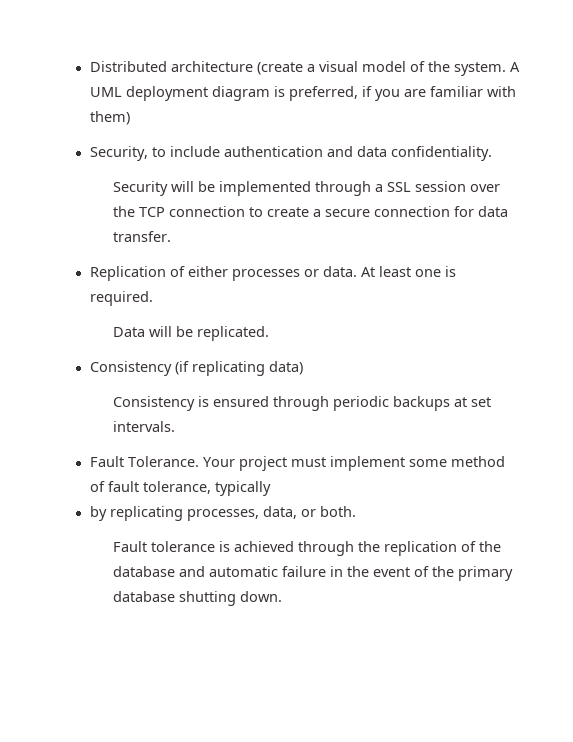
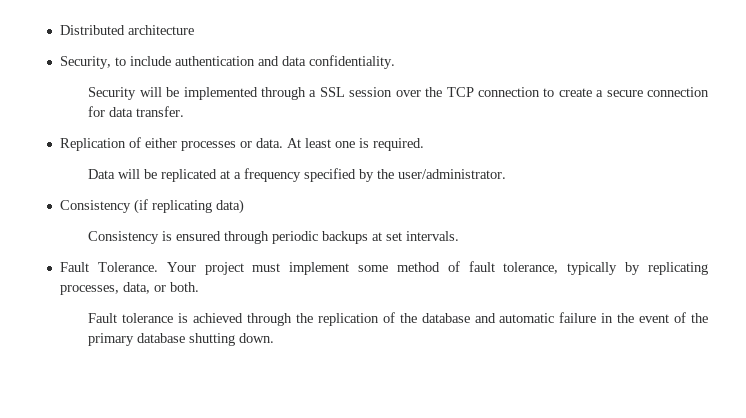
- Distributed architecture (create a visual model of the system. A UML deployment diagram is preferred, if you are familiar with them)
+ Distributed architecture
- Data will be replicated.
+ Data will be replicated at a frequency specified by the user/administrator.
- Your project must implement some method of fault tolerance, typically
- by replicating processes, data, or both.
+ Your project must implement some method of fault tolerance, typically by replicating processes, data, or both.

